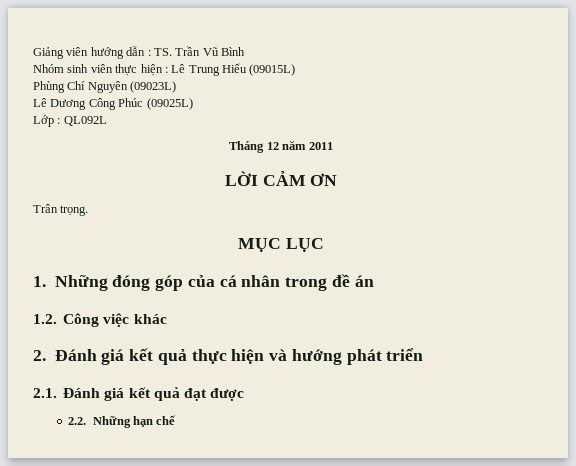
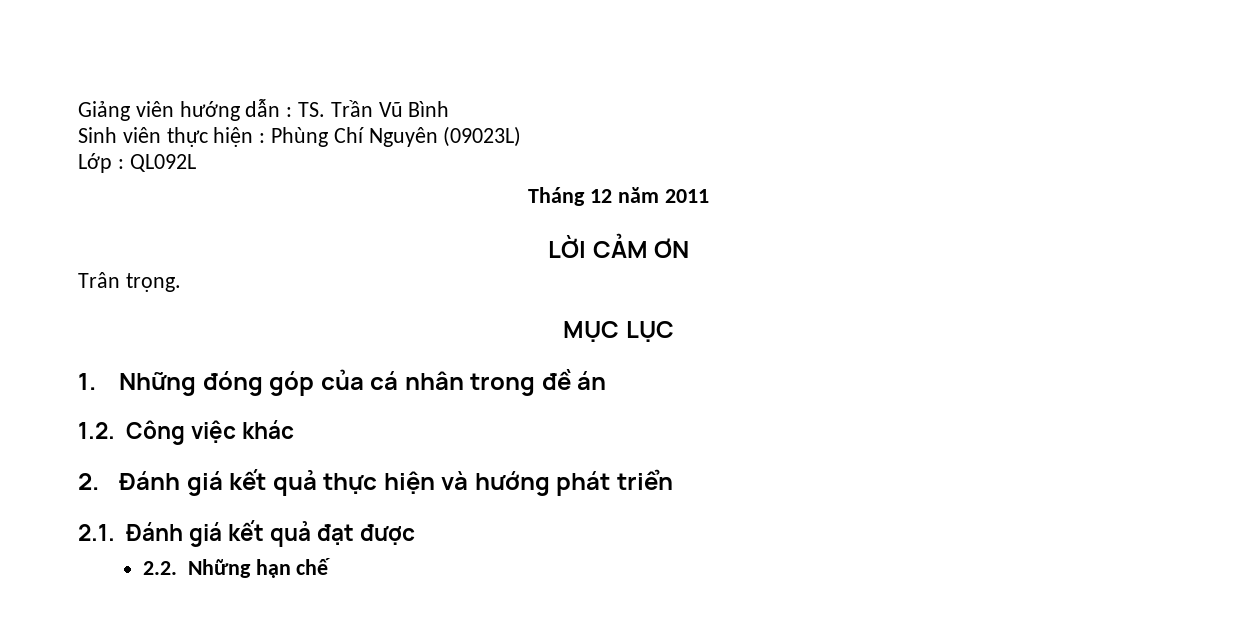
- Nhóm sinh viên thực hiện : Lê Trung Hiếu (09015L)
- Phùng Chí Nguyên (09023L)
+ Sinh viên thực hiện : Phùng Chí Nguyên (09023L)
- Lê Dương Công Phúc (09025L)

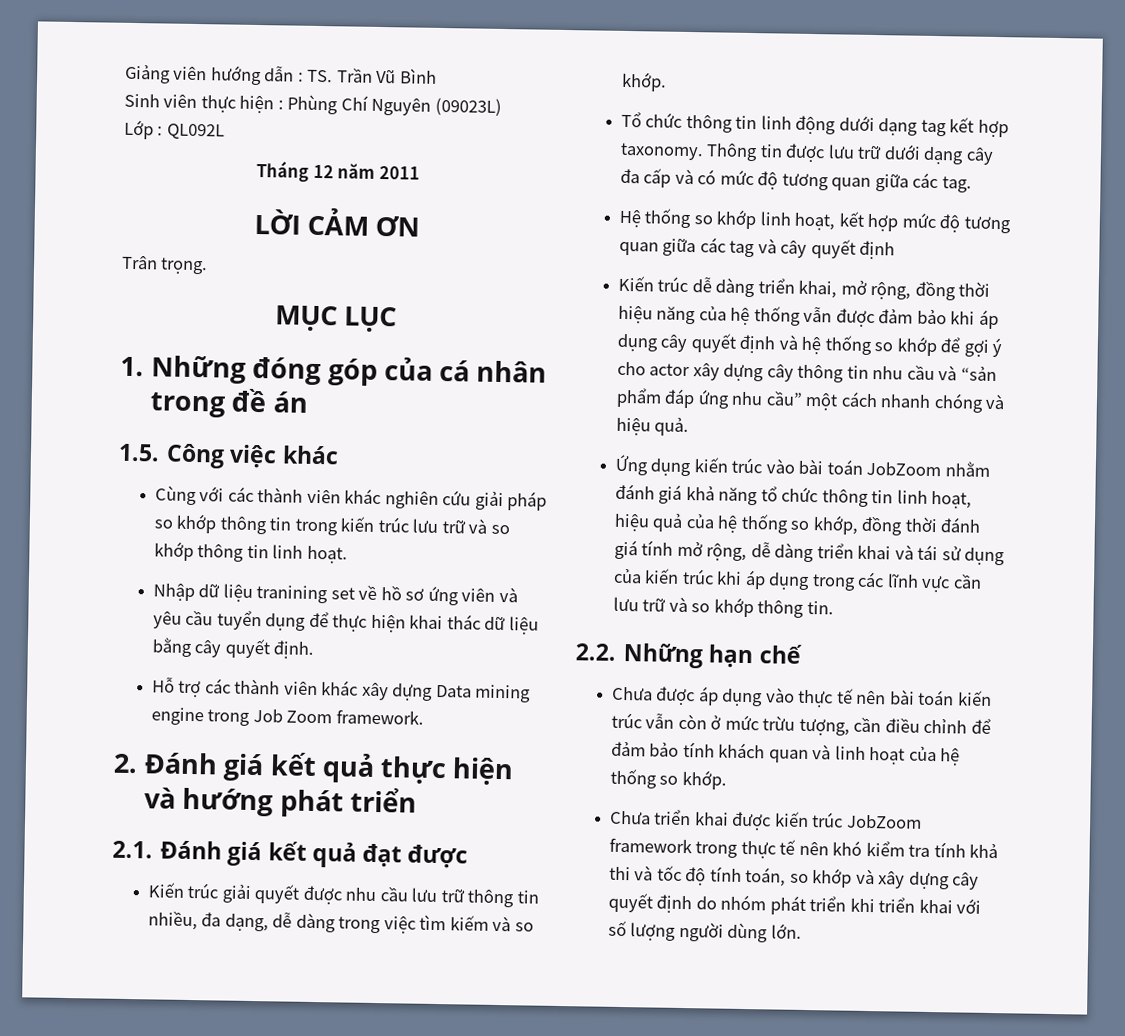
- 1.2. Công việc khác
+ 1.5. Công việc khác
+ Cùng với các thành viên khác nghiên cứu giải pháp so khớp thông tin trong kiến trúc lưu trữ và so khớp thông tin linh hoạt.
+ Nhập dữ liệu tranining set về hồ sơ ứng viên và yêu cầu tuyển dụng để thực hiện khai thác dữ liệu bằng cây quyết định.
+ Hỗ trợ các thành viên khác xây dựng Data mining engine trong Job Zoom framework.
+ Kiến trúc giải quyết được nhu cầu lưu trữ thông tin nhiều, đa dạng, dễ dàng trong việc tìm kiếm và so khớp.
+ Tổ chức thông tin linh động dưới dạng tag kết hợp taxonomy. Thông tin được lưu trữ dưới dạng cây đa cấp và có mức độ tương quan giữa các tag.
+ Hệ thống so khớp linh hoạt, kết hợp mức độ tương quan giữa các tag và cây quyết định
+ Kiến trúc dễ dàng triển khai, mở rộng, đồng thời hiệu năng của hệ thống vẫn được đảm bảo khi áp dụng cây quyết định và hệ thống so khớp để gợi ý cho actor xây dựng cây thông tin nhu cầu và “sản phẩm đáp ứng nhu cầu” một cách nhanh chóng và hiệu quả.
+ Ứng dụng kiến trúc vào bài toán JobZoom nhằm đánh giá khả năng tổ chức thông tin linh hoạt, hiệu quả của hệ thống so khớp, đồng thời đánh giá tính mở rộng, dễ dàng triển khai và tái sử dụng của kiến trúc khi áp dụng trong các lĩnh vực cần lưu trữ và so khớp thông tin.
  2.2. Những hạn chế
+ Chưa được áp dụng vào thực tế nên bài toán kiến trúc vẫn còn ở mức trừu tượng, cần điều chỉnh để đảm bảo tính khách quan và linh hoạt của hệ thống so khớp.
+ Chưa triển khai được kiến trúc JobZoom framework trong thực tế nên khó kiểm tra tính khả thi và tốc độ tính toán, so khớp và xây dựng cây quyết định do nhóm phát triển khi triển khai với số lượng người dùng lớn.

